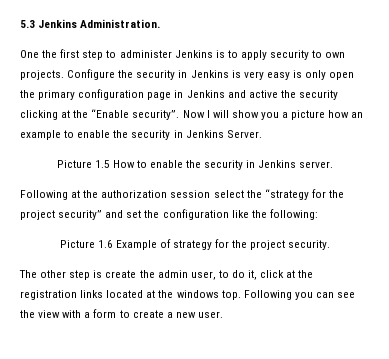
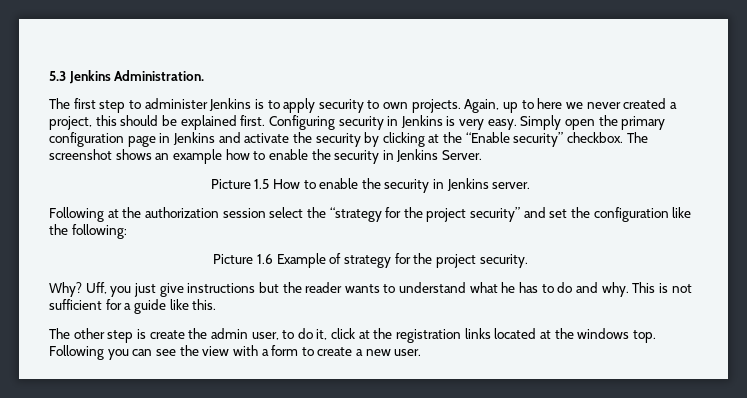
- One the first step to administer Jenkins is to apply security to own projects.
+ The first step to administer Jenkins is to apply security to own projects.
- Configure the security in Jenkins is very easy is only open the primary configuration page in Jenkins and active the security clicking at the “Enable security”. Now I will show you a picture how an example to enable the security in Jenkins Server.
+ Again, up to here we never created a project, this should be explained first. Configuring security in Jenkins is very easy. Simply open the primary configuration page in Jenkins and activate the security by clicking at the “Enable security” checkbox. The screenshot shows an example how to enable the security in Jenkins Server.
+ Why? Uff, you just give instructions but the reader wants to understand what he has to do and why. This is not sufficient for a guide like this.

